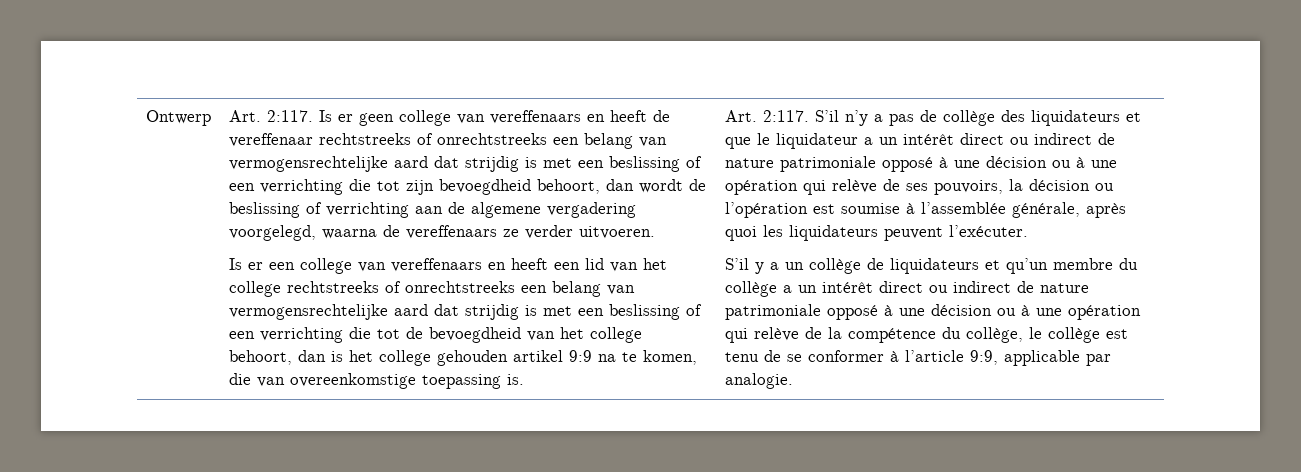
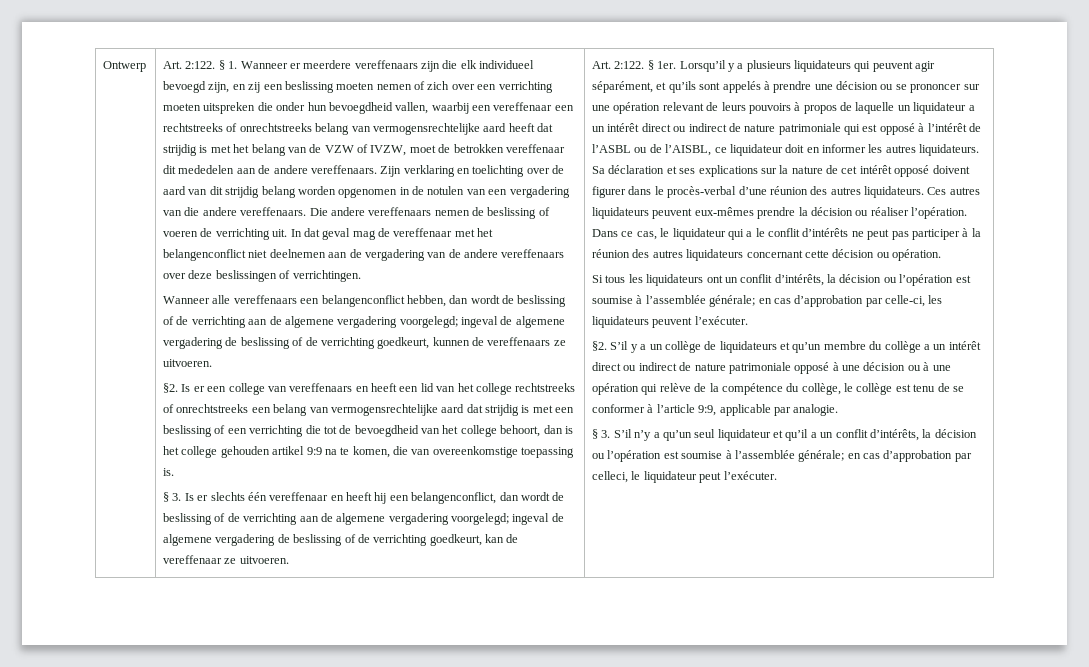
- Art. 2:117. Is er geen college van vereffenaars en heeft de vereffenaar rechtstreeks of onrechtstreeks een belang van vermogensrechtelijke aard dat strijdig is met een beslissing of een verrichting die tot zijn bevoegdheid behoort, dan wordt de beslissing of verrichting aan de algemene vergadering voorgelegd, waarna de vereffenaars ze verder uitvoeren.
- Is er een college van vereffenaars en heeft een lid van het college rechtstreeks of onrechtstreeks een belang van vermogensrechtelijke aard dat strijdig is met een beslissing of een verrichting die tot de bevoegdheid van het college behoort, dan is het college gehouden artikel 9:9 na te komen, die van overeenkomstige toepassing is.
+ Art. 2:122. § 1. Wanneer er meerdere vereffenaars zijn die elk individueel bevoegd zijn, en zij een beslissing moeten nemen of zich over een verrichting moeten uitspreken die onder hun bevoegdheid vallen, waarbij een vereffenaar een rechtstreeks of onrechtstreeks belang van vermogensrechtelijke aard heeft dat strijdig is met het belang van de VZW of IVZW, moet de betrokken vereffenaar dit mededelen aan de andere vereffenaars. Zijn verklaring en toelichting over de aard van dit strijdig belang worden opgenomen in de notulen van een vergadering van die andere vereffenaars. Die andere vereffenaars nemen de beslissing of voeren de verrichting uit. In dat geval mag de vereffenaar met het belangenconflict niet deelnemen aan de vergadering van de andere vereffenaars over deze beslissingen of verrichtingen.
+ Wanneer alle vereffenaars een belangenconflict hebben, dan wordt de beslissing of de verrichting aan de algemene vergadering voorgelegd; ingeval de algemene vergadering de beslissing of de verrichting goedkeurt, kunnen de vereffenaars ze uitvoeren.
+ §2. Is er een college van vereffenaars en heeft een lid van het college rechtstreeks of onrechtstreeks een belang van vermogensrechtelijke aard dat strijdig is met een beslissing of een verrichting die tot de bevoegdheid van het college behoort, dan is het college gehouden artikel 9:9 na te komen, die van overeenkomstige toepassing is.
- Art. 2:117. S’il n’y a pas de collège des liquidateurs et que le liquidateur a un intérêt direct ou indirect de nature patrimoniale opposé à une décision ou à une opération qui relève de ses pouvoirs, la décision ou l’opération est soumise à l’assemblée générale, après quoi les liquidateurs peuvent l’exécuter.
- S’il y a un collège de liquidateurs et qu’un membre du collège a un intérêt direct ou indirect de nature patrimoniale opposé à une décision ou à une opération qui relève de la compétence du collège, le collège est tenu de se conformer à l’article 9:9, applicable par analogie.
+ § 3. Is er slechts één vereffenaar en heeft hij een belangenconflict, dan wordt de beslissing of de verrichting aan de algemene vergadering voorgelegd; ingeval de algemene vergadering de beslissing of de verrichting goedkeurt, kan de vereffenaar ze uitvoeren. | Art. 2:122. § 1er. Lorsqu’il y a plusieurs liquidateurs qui peuvent agir séparément, et qu’ils sont appelés à prendre une décision ou se prononcer sur une opération relevant de leurs pouvoirs à propos de laquelle un liquidateur a un intérêt direct ou indirect de nature patrimoniale qui est opposé à l’intérêt de l’ASBL ou de l’AISBL, ce liquidateur doit en informer les autres liquidateurs. Sa déclaration et ses explications sur la nature de cet intérêt opposé doivent figurer dans le procès-verbal d’une réunion des autres liquidateurs. Ces autres liquidateurs peuvent eux-mêmes prendre la décision ou réaliser l’opération. Dans ce cas, le liquidateur qui a le conflit d’intérêts ne peut pas participer à la réunion des autres liquidateurs concernant cette décision ou opération.
+ Si tous les liquidateurs ont un conflit d’intérêts, la décision ou l’opération est soumise à l’assemblée générale; en cas d’approbation par celle-ci, les liquidateurs peuvent l’exécuter.
+ §2. S’il y a un collège de liquidateurs et qu’un membre du collège a un intérêt direct ou indirect de nature patrimoniale opposé à une décision ou à une opération qui relève de la compétence du collège, le collège est tenu de se conformer à l’article 9:9, applicable par analogie.
+ § 3. S’il n’y a qu’un seul liquidateur et qu’il a un conflit d’intérêts, la décision ou l’opération est soumise à l’assemblée générale; en cas d’approbation par celleci, le liquidateur peut l’exécuter.

